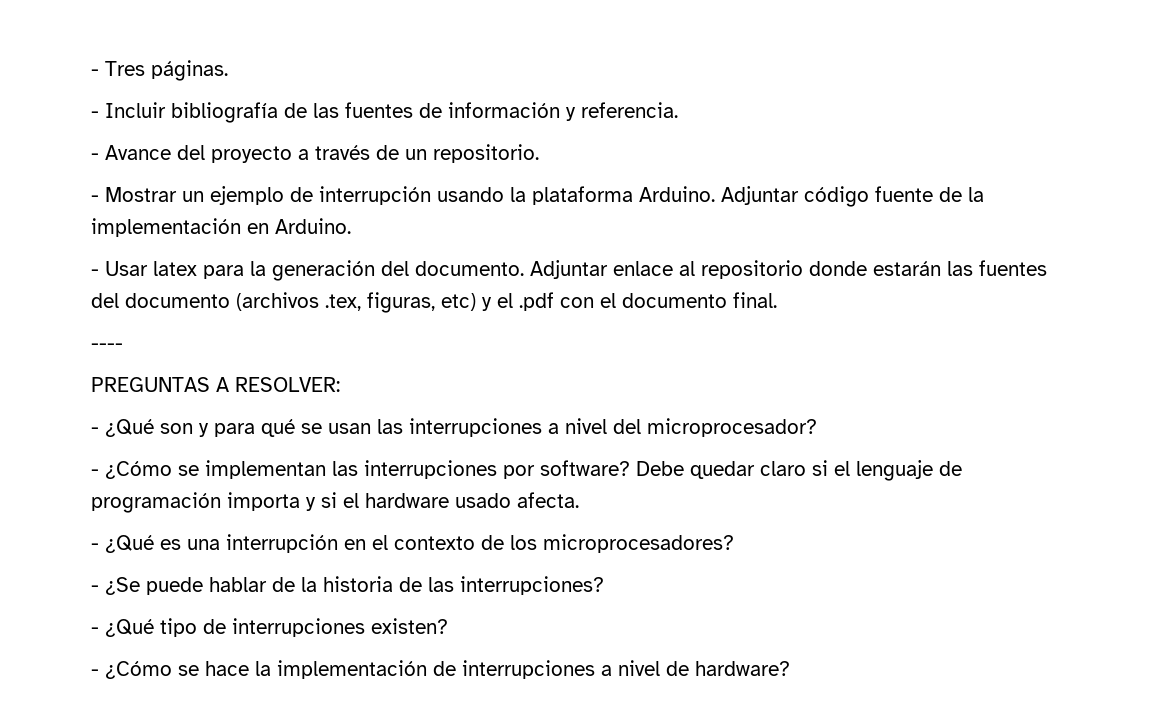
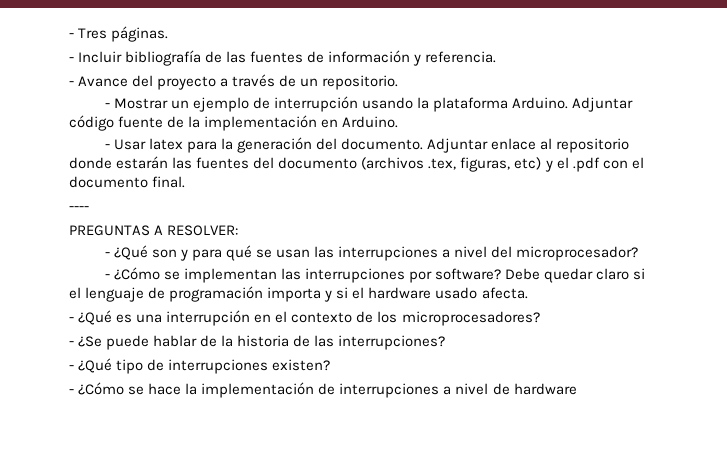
- - ¿Cómo se hace la implementación de interrupciones a nivel de hardware?
+ - ¿Cómo se hace la implementación de interrupciones a nivel de hardware

